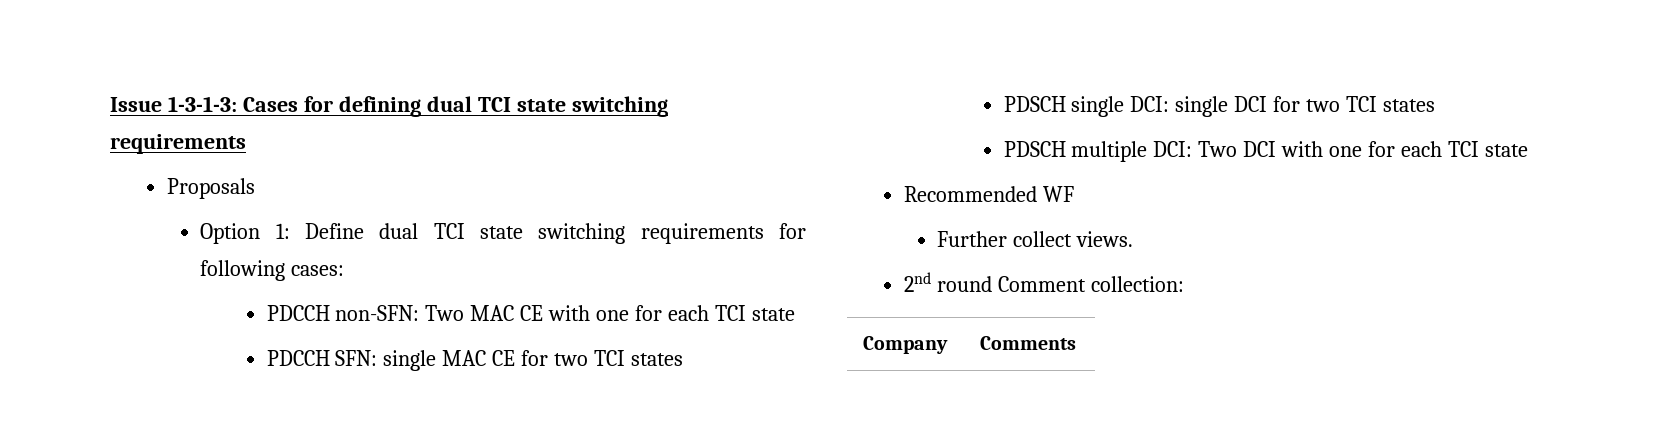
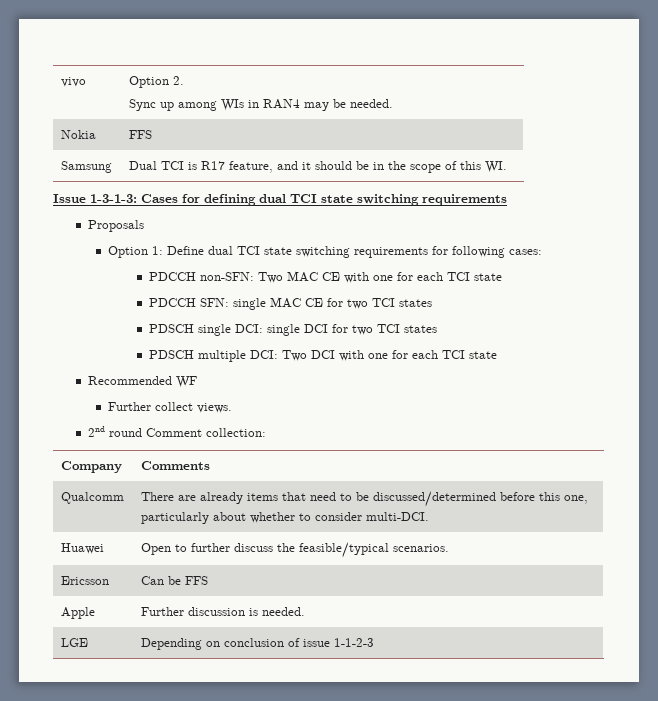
+ vivo | Option 2.
+ Sync up among WIs in RAN4 may be needed.
+ Nokia | FFS
+ Samsung | Dual TCI is R17 feature, and it should be in the scope of this WI.
+ Qualcomm | There are already items that need to be discussed/determined before this one, particularly about whether to consider multi-DCI.
+ Huawei | Open to further discuss the feasible/typical scenarios.
+ Ericsson | Can be FFS
+ Apple | Further discussion is needed.
+ LGE | Depending on conclusion of issue 1-1-2-3

